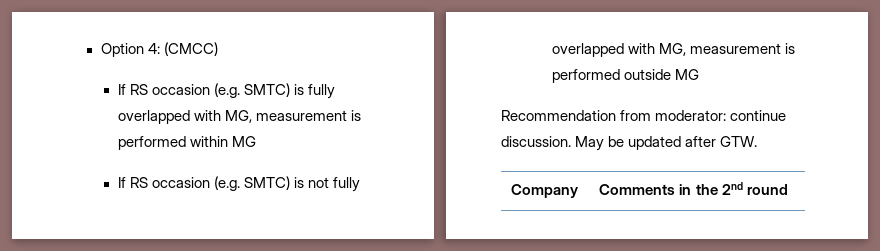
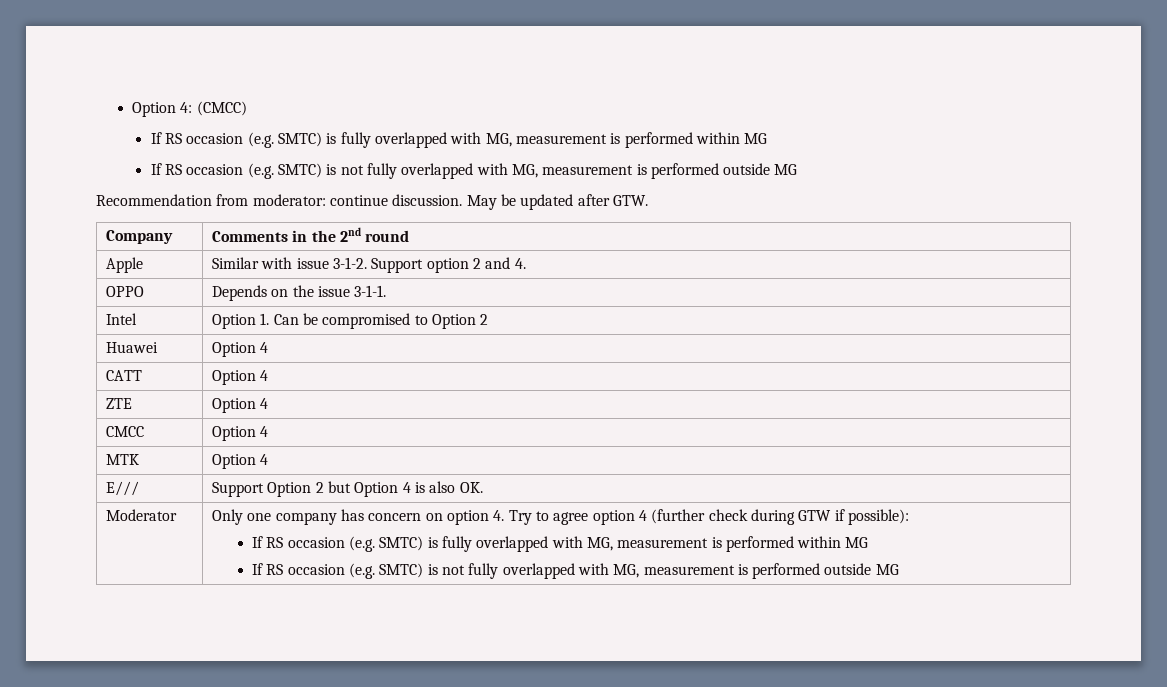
+ Apple | Similar with issue 3-1-2. Support option 2 and 4.
+ OPPO | Depends on the issue 3-1-1.
+ Intel | Option 1. Can be compromised to Option 2
+ Huawei | Option 4
+ CATT | Option 4
+ ZTE | Option 4
+ CMCC | Option 4
+ MTK | Option 4
+ E/// | Support Option 2 but Option 4 is also OK.
+ Moderator | Only one company has concern on option 4. Try to agree option 4 (further check during GTW if possible):
+ If RS occasion (e.g. SMTC) is fully overlapped with MG, measurement is performed within MG
+ If RS occasion (e.g. SMTC) is not fully overlapped with MG, measurement is performed outside MG

